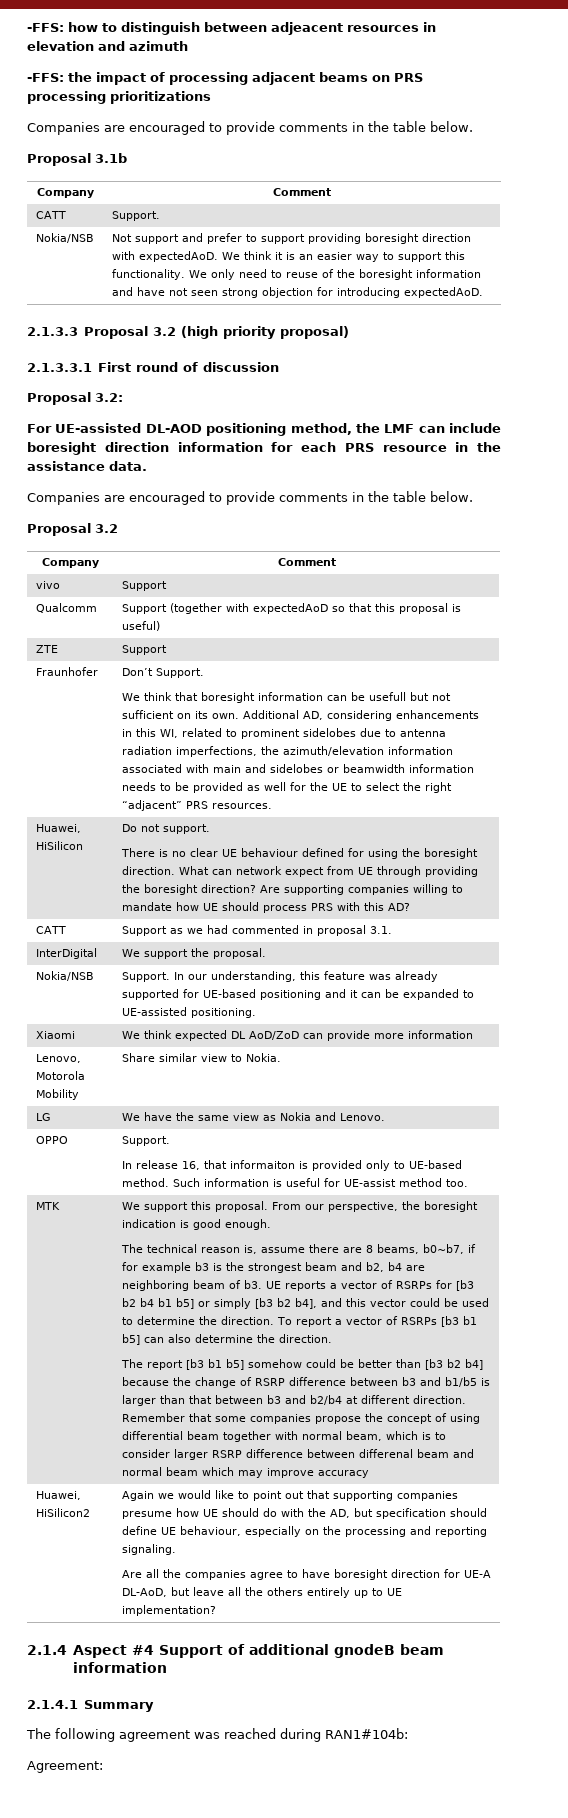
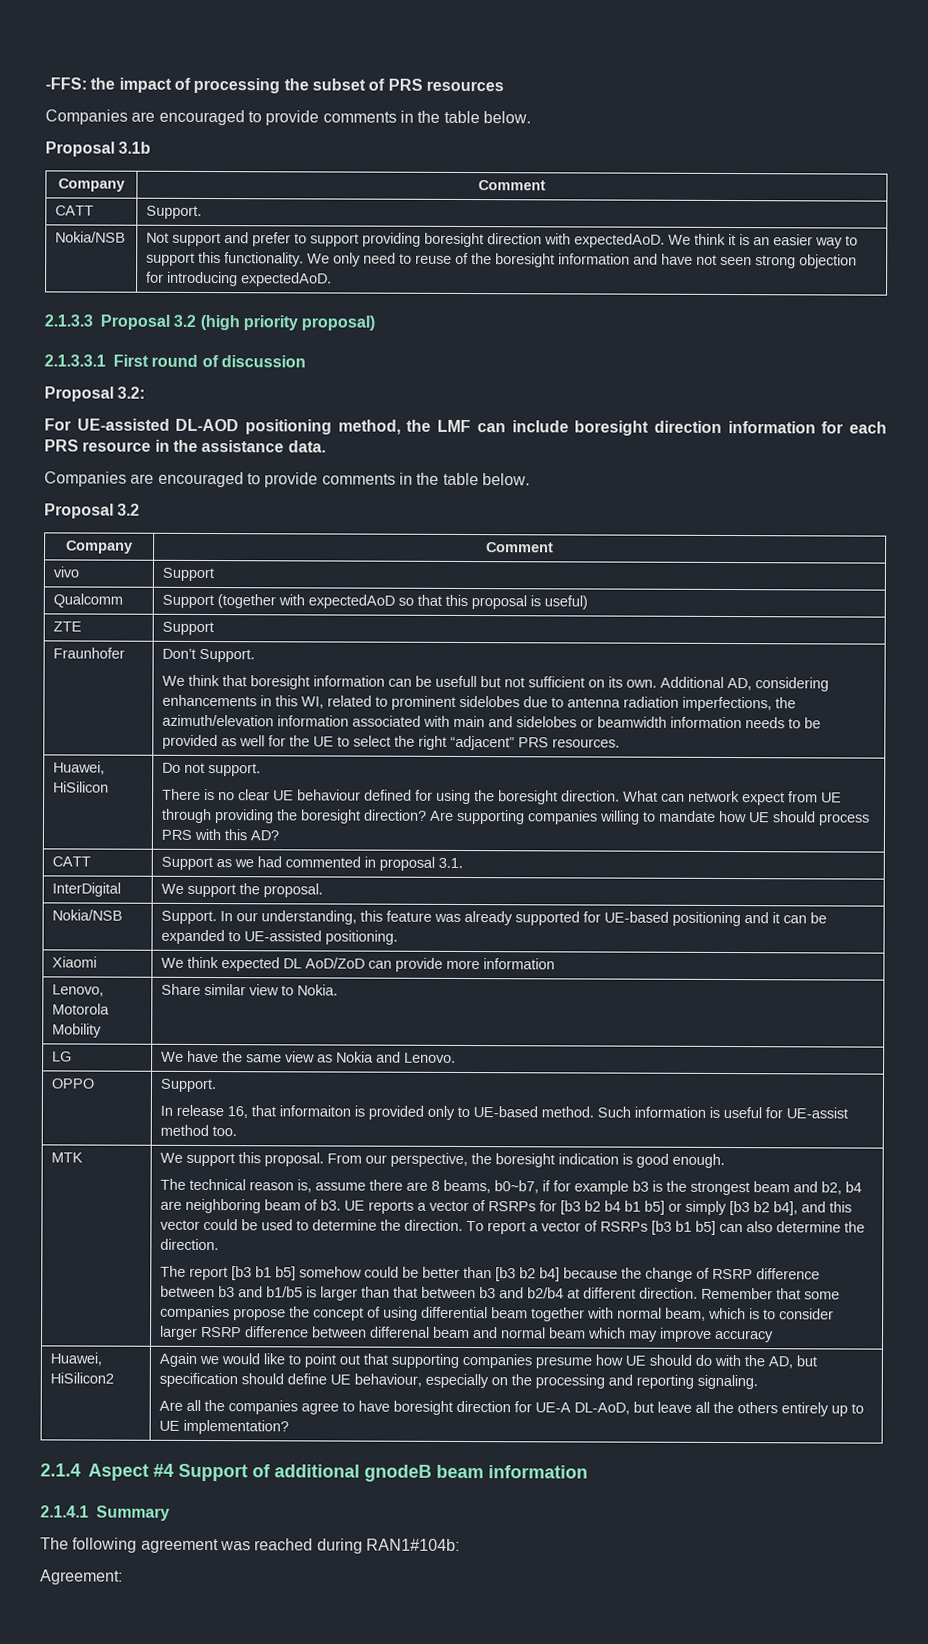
- -FFS: how to distinguish between adjeacent resources in elevation and azimuth
- -FFS: the impact of processing adjacent beams on PRS processing prioritizations
+ -FFS: the impact of processing the subset of PRS resources

